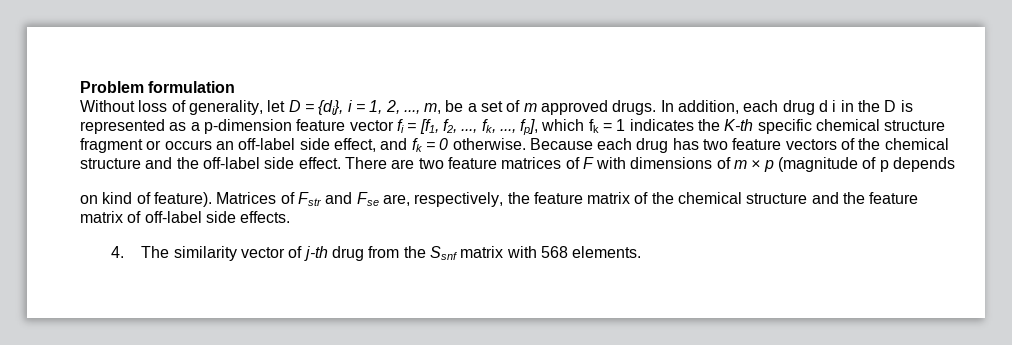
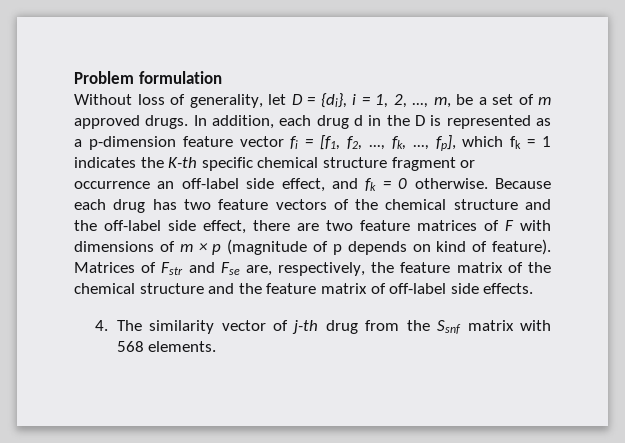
- In addition, each drug d i in the D is represented as a p-dimension feature vector fi = [f1, f2, ..., fk, ..., fp], which fk = 1 indicates the K-th specific chemical structure fragment or occurs an off-label side effect, and fk = 0 otherwise.
+ In addition, each drug d in the D is represented as a p-dimension feature vector fi = [f1, f2, ..., fk, ..., fp], which fk = 1 indicates the K-th specific chemical structure fragment or occurrence an off-label side effect, and fk = 0 otherwise.
- Because each drug has two feature vectors of the chemical structure and the off-label side effect. There are two feature matrices of F with dimensions of m × p (magnitude of p depends
- on kind of feature).
+ Because each drug has two feature vectors of the chemical structure and the off-label side effect, there are two feature matrices of F with dimensions of m × p (magnitude of p depends on kind of feature).

